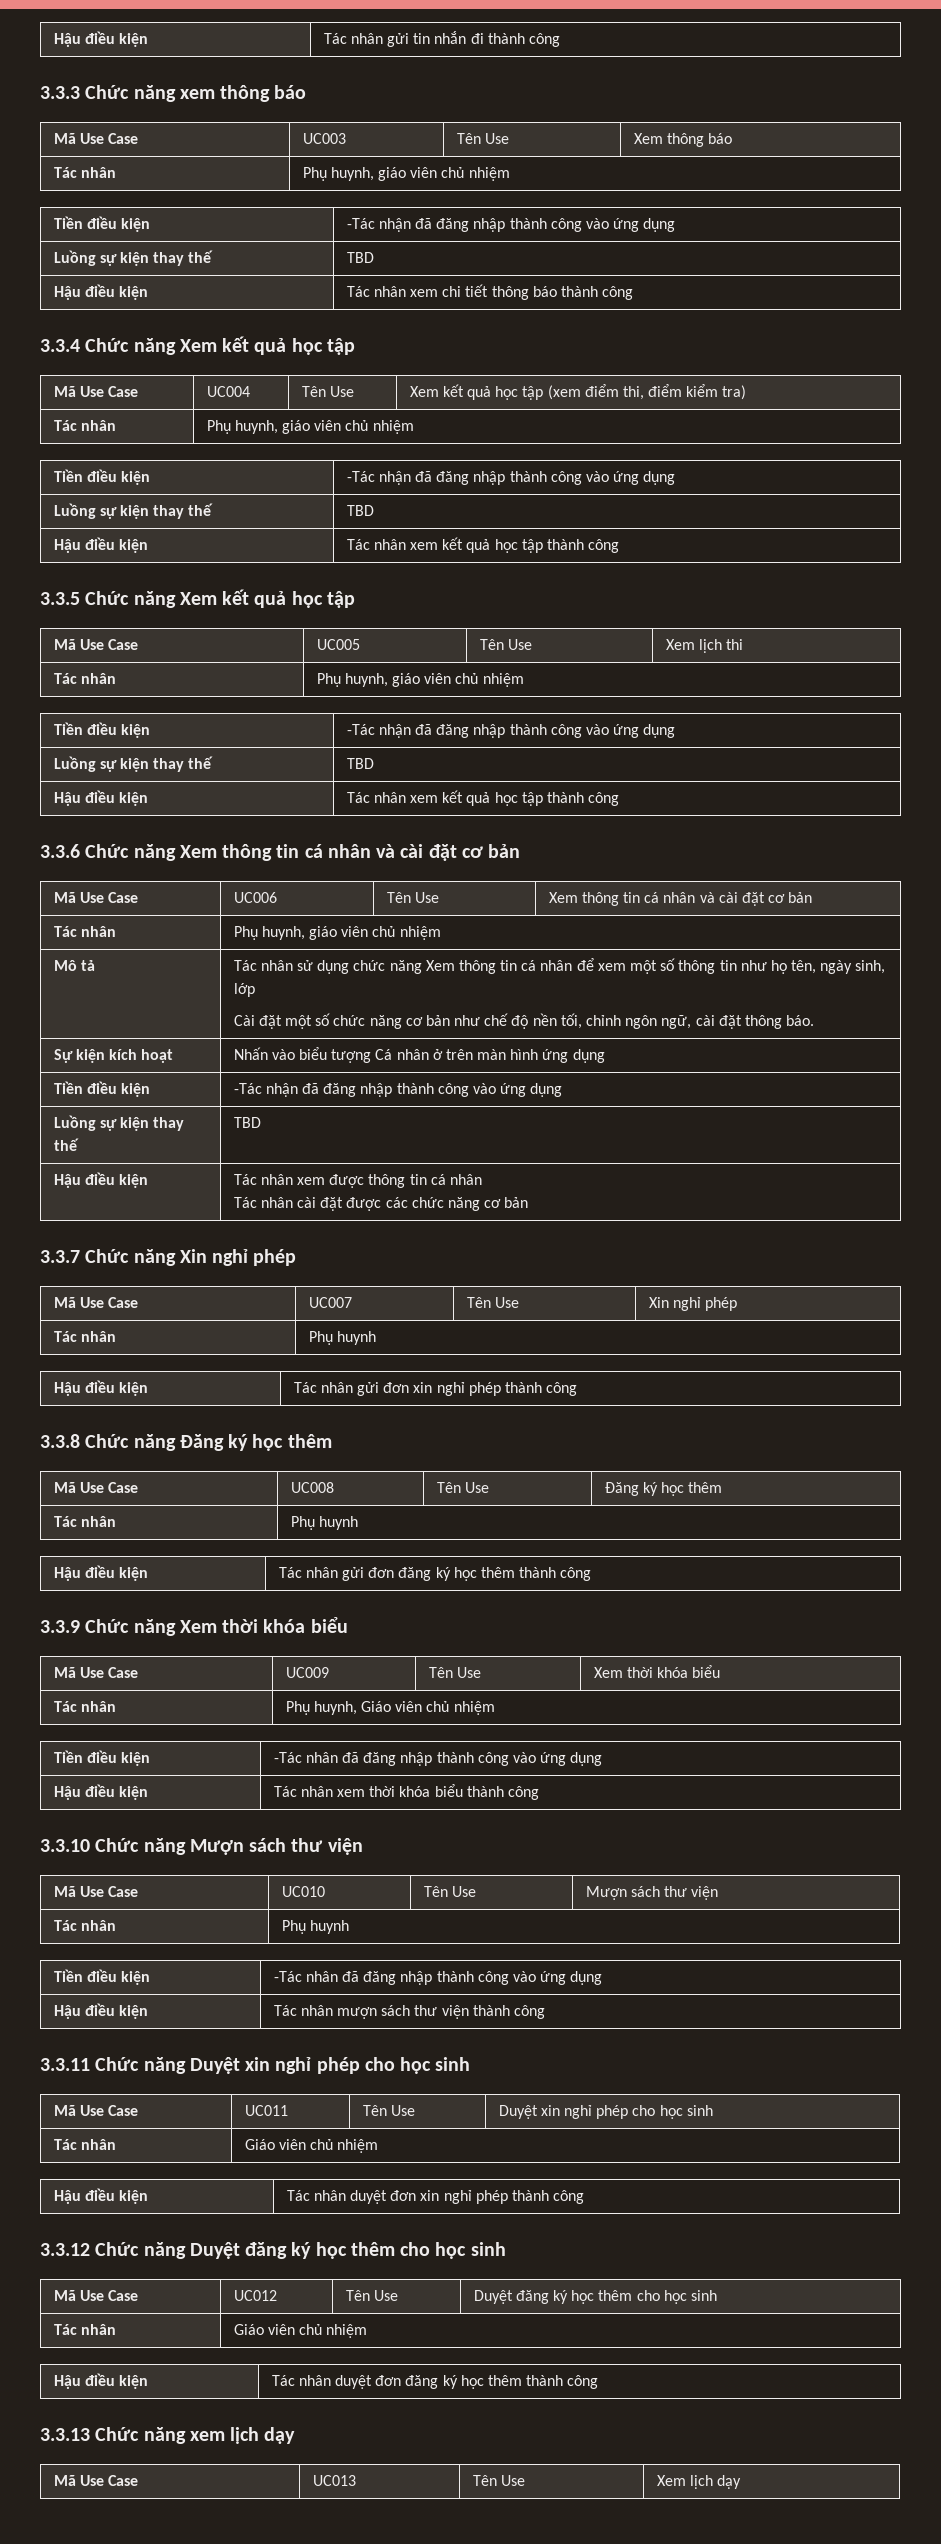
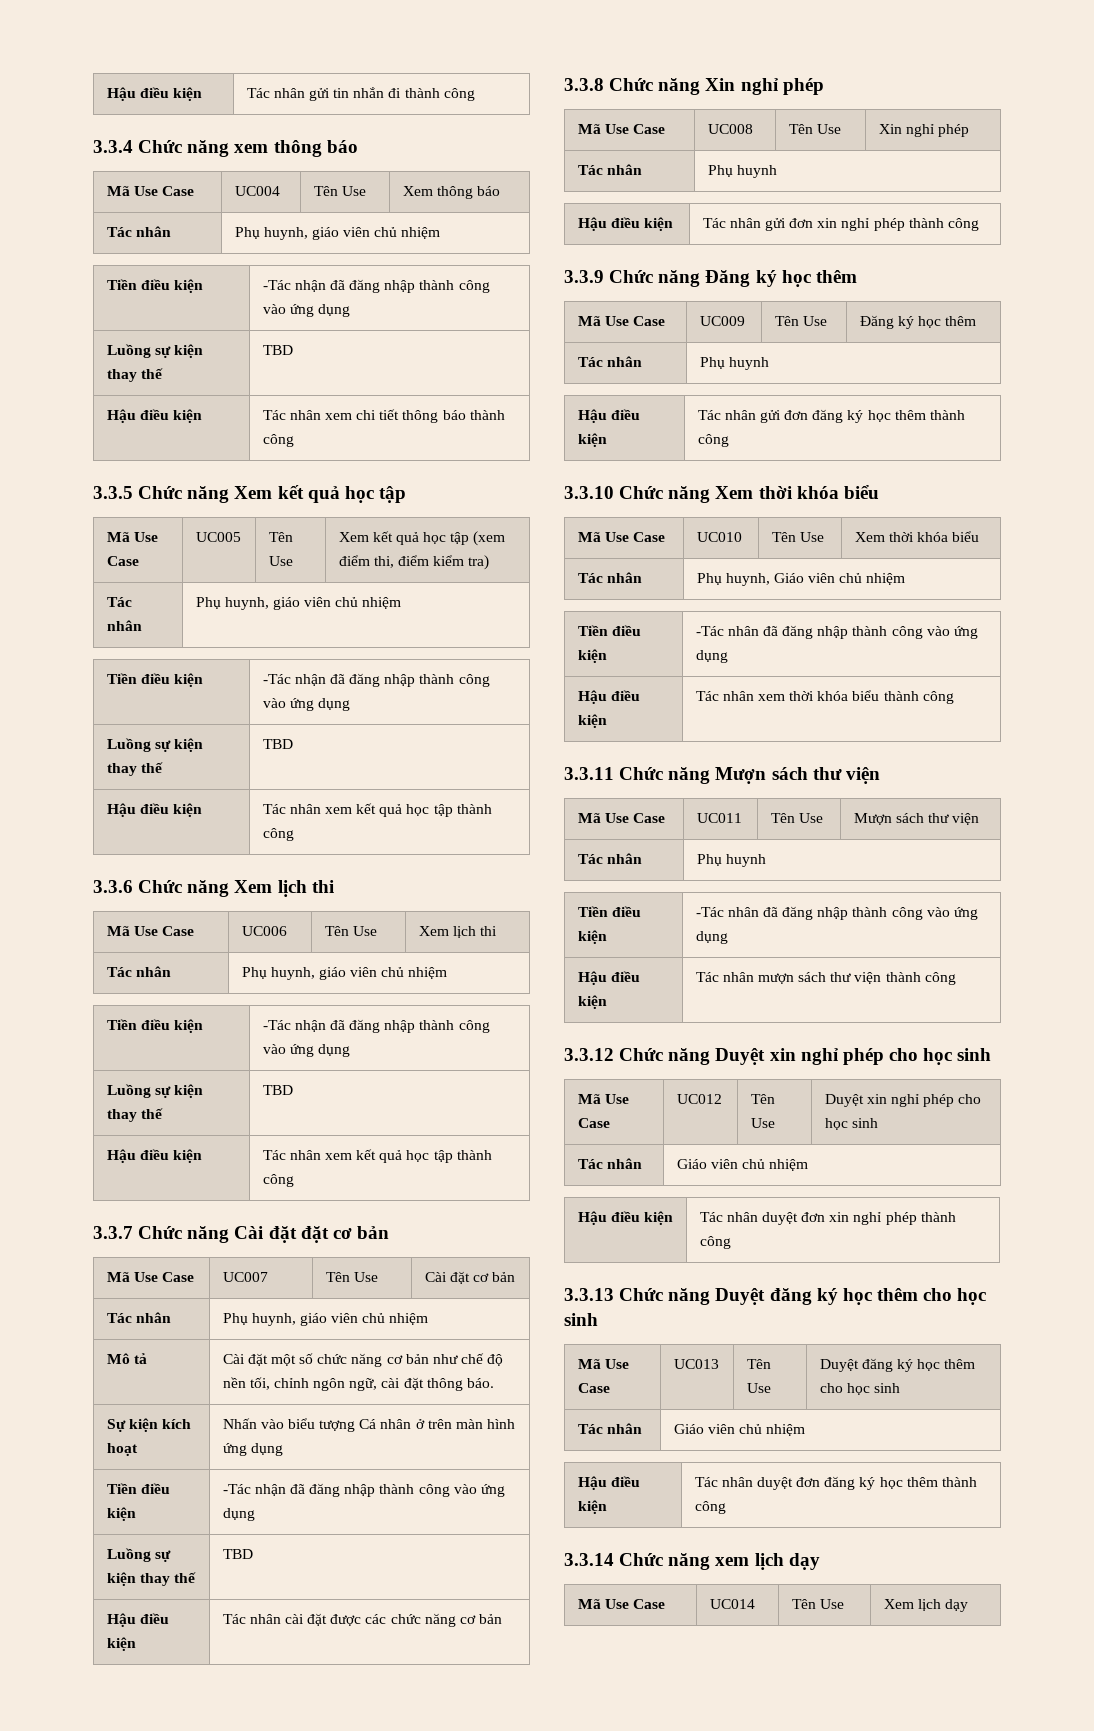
- 3.3.3 Chức năng xem thông báo
+ 3.3.4 Chức năng xem thông báo
- Mã Use Case | UC003 | Tên Use | Xem thông báo
+ Mã Use Case | UC004 | Tên Use | Xem thông báo
- 3.3.4 Chức năng Xem kết quả học tập
+ 3.3.5 Chức năng Xem kết quả học tập
- Mã Use Case | UC004 | Tên Use | Xem kết quả học tập (xem điểm thi, điểm kiểm tra)
+ Mã Use Case | UC005 | Tên Use | Xem kết quả học tập (xem điểm thi, điểm kiểm tra)
- 3.3.5 Chức năng Xem kết quả học tập
- Mã Use Case | UC005 | Tên Use | Xem lịch thi
+ 3.3.6 Chức năng Xem lịch thi
+ Mã Use Case | UC006 | Tên Use | Xem lịch thi
- 3.3.6 Chức năng Xem thông tin cá nhân và cài đặt cơ bản
+ 3.3.7 Chức năng Cài đặt đặt cơ bản
- Mã Use Case | UC006 | Tên Use | Xem thông tin cá nhân và cài đặt cơ bản
+ Mã Use Case | UC007 | Tên Use | Cài đặt cơ bản
- Tác nhân sử dụng chức năng Xem thông tin cá nhân để xem một số thông tin như họ tên, ngày sinh, lớp
- Hậu điều kiện | Tác nhân xem được thông tin cá nhân
- Tác nhân cài đặt được các chức năng cơ bản
+ Hậu điều kiện | Tác nhân cài đặt được các chức năng cơ bản
- 3.3.7 Chức năng Xin nghỉ phép
+ 3.3.8 Chức năng Xin nghỉ phép
- Mã Use Case | UC007 | Tên Use | Xin nghỉ phép
+ Mã Use Case | UC008 | Tên Use | Xin nghỉ phép
- 3.3.8 Chức năng Đăng ký học thêm
+ 3.3.9 Chức năng Đăng ký học thêm
- Mã Use Case | UC008 | Tên Use | Đăng ký học thêm
+ Mã Use Case | UC009 | Tên Use | Đăng ký học thêm
- 3.3.9 Chức năng Xem thời khóa biểu
+ 3.3.10 Chức năng Xem thời khóa biểu
- Mã Use Case | UC009 | Tên Use | Xem thời khóa biểu
+ Mã Use Case | UC010 | Tên Use | Xem thời khóa biểu
- 3.3.10 Chức năng Mượn sách thư viện
+ 3.3.11 Chức năng Mượn sách thư viện
- Mã Use Case | UC010 | Tên Use | Mượn sách thư viện
+ Mã Use Case | UC011 | Tên Use | Mượn sách thư viện
- 3.3.11 Chức năng Duyệt xin nghỉ phép cho học sinh
+ 3.3.12 Chức năng Duyệt xin nghỉ phép cho học sinh
- Mã Use Case | UC011 | Tên Use | Duyệt xin nghỉ phép cho học sinh
+ Mã Use Case | UC012 | Tên Use | Duyệt xin nghỉ phép cho học sinh
- 3.3.12 Chức năng Duyệt đăng ký học thêm cho học sinh
+ 3.3.13 Chức năng Duyệt đăng ký học thêm cho học sinh
- Mã Use Case | UC012 | Tên Use | Duyệt đăng ký học thêm cho học sinh
+ Mã Use Case | UC013 | Tên Use | Duyệt đăng ký học thêm cho học sinh
- 3.3.13 Chức năng xem lịch dạy
+ 3.3.14 Chức năng xem lịch dạy
- Mã Use Case | UC013 | Tên Use | Xem lịch dạy
+ Mã Use Case | UC014 | Tên Use | Xem lịch dạy

